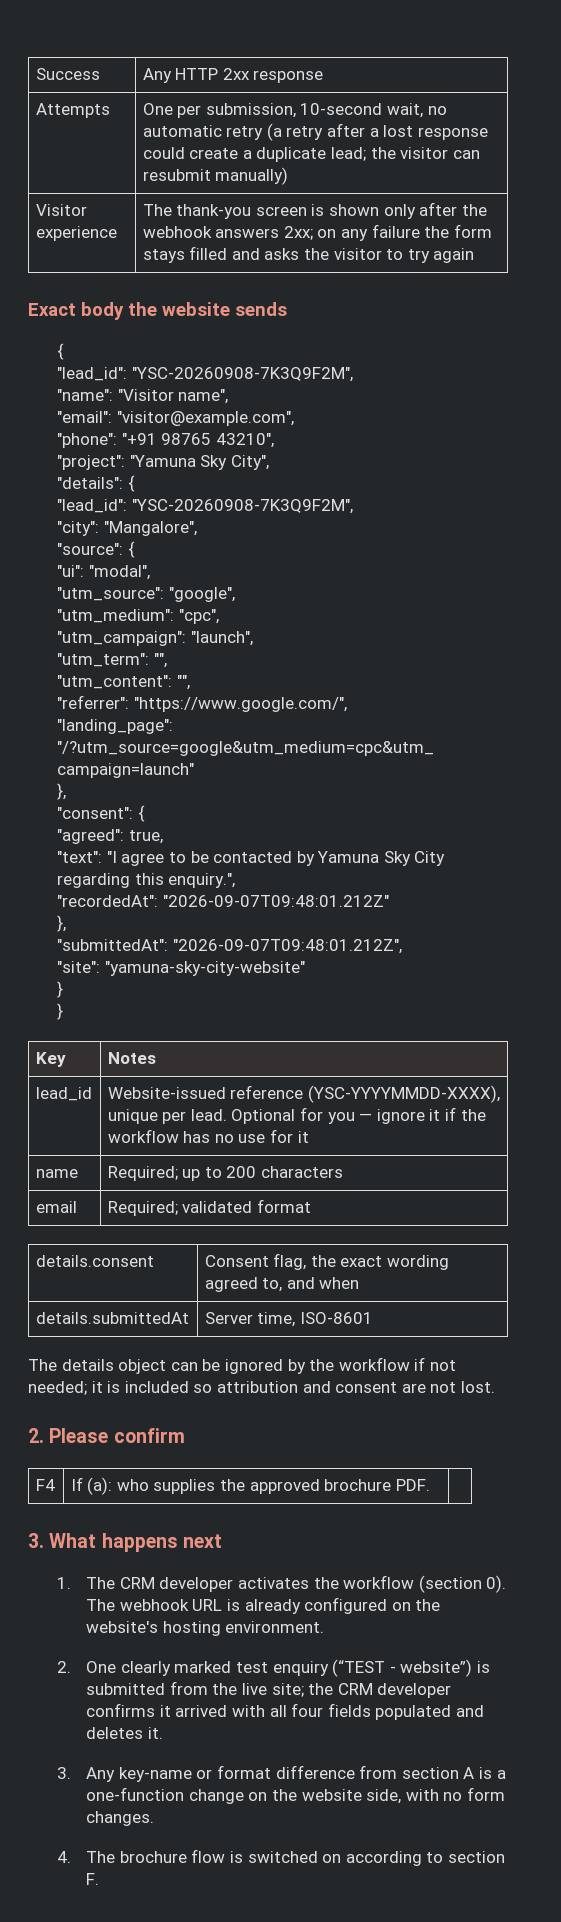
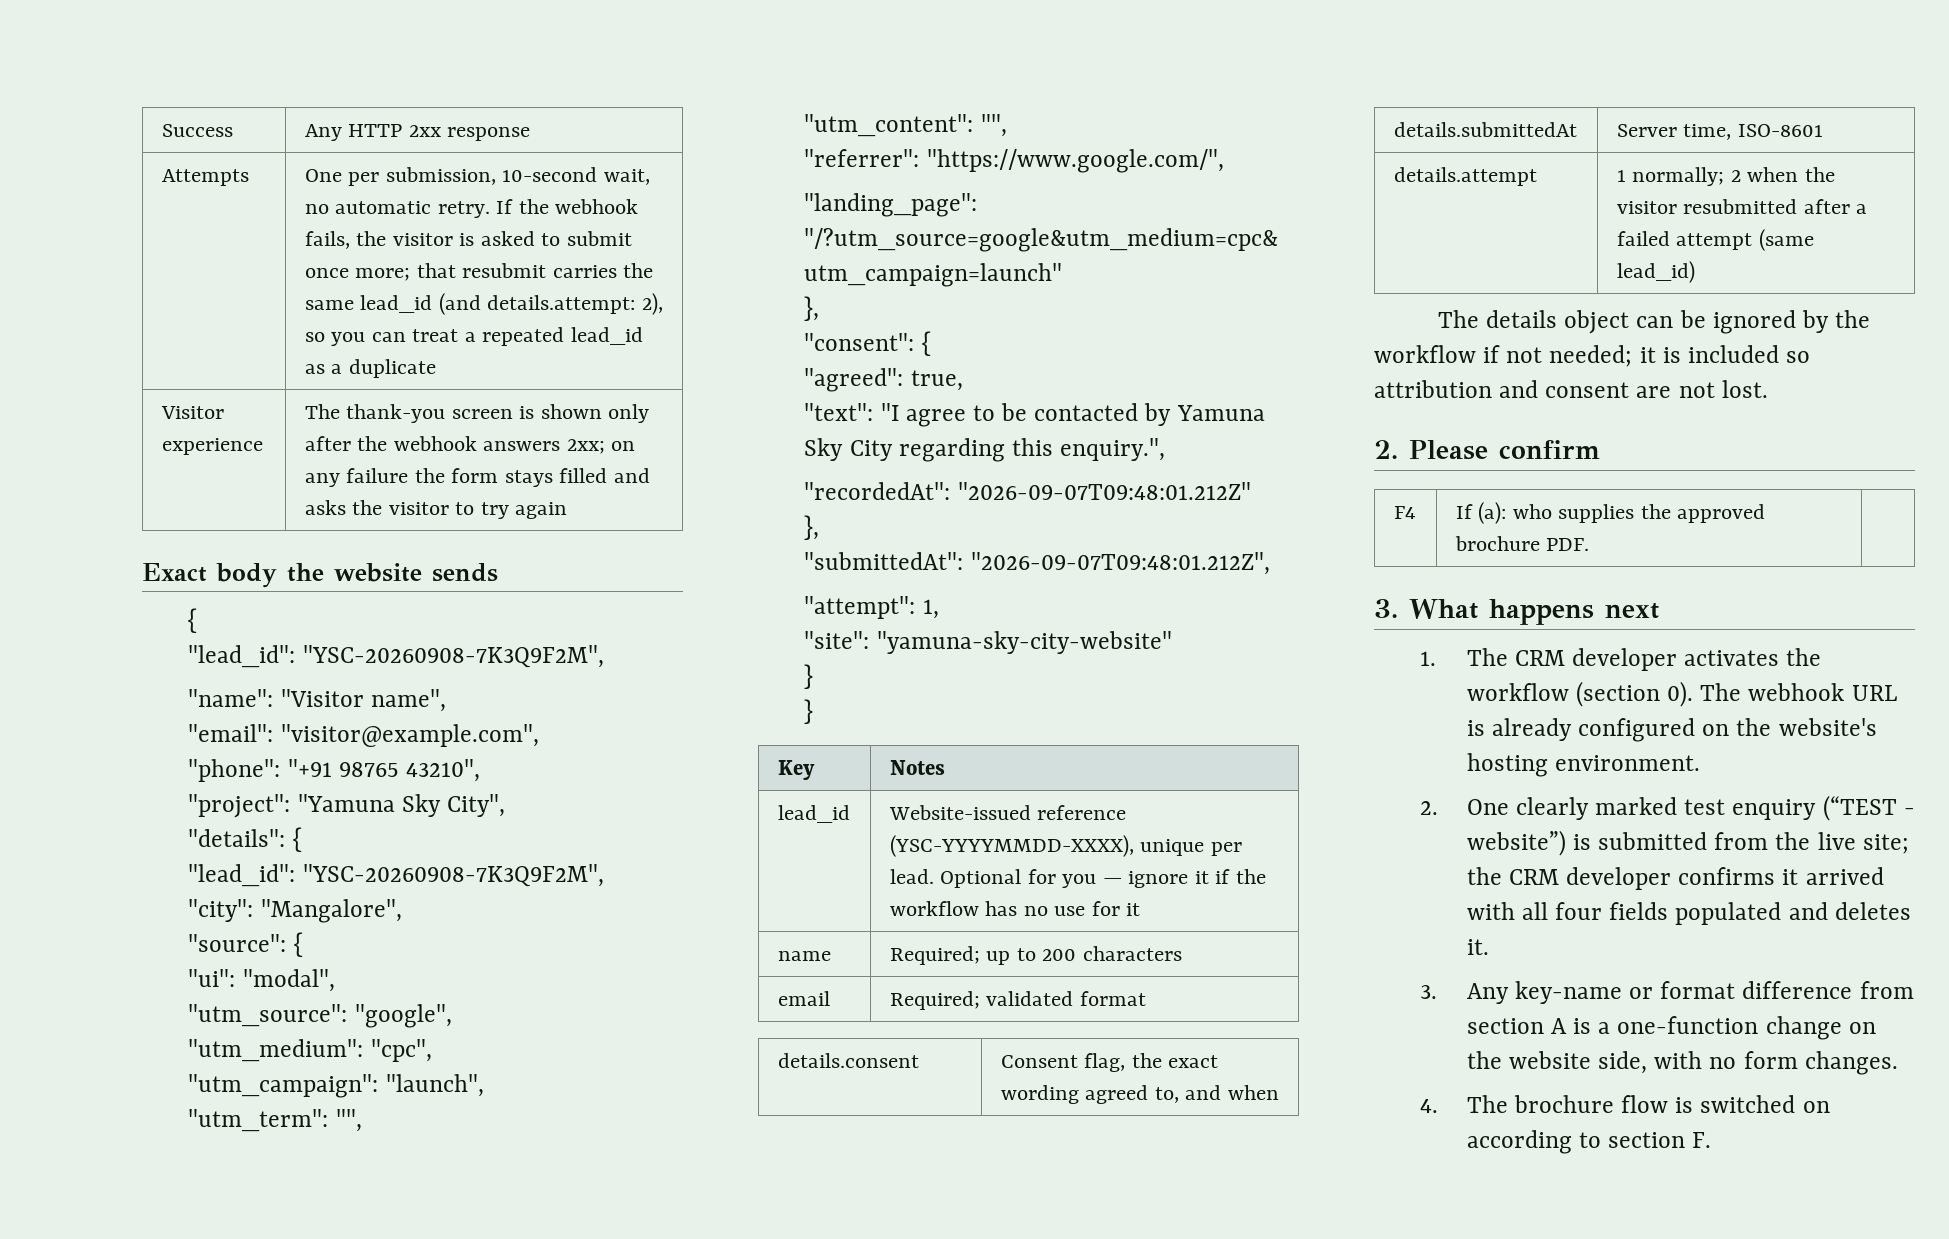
- Attempts | One per submission, 10-second wait, no automatic retry (a retry after a lost response could create a duplicate lead; the visitor can resubmit manually)
+ Attempts | One per submission, 10-second wait, no automatic retry. If the webhook fails, the visitor is asked to submit once more; that resubmit carries the same lead_id (and details.attempt: 2), so you can treat a repeated lead_id as a duplicate
+ "attempt": 1,
+ details.attempt | 1 normally; 2 when the visitor resubmitted after a failed attempt (same lead_id)

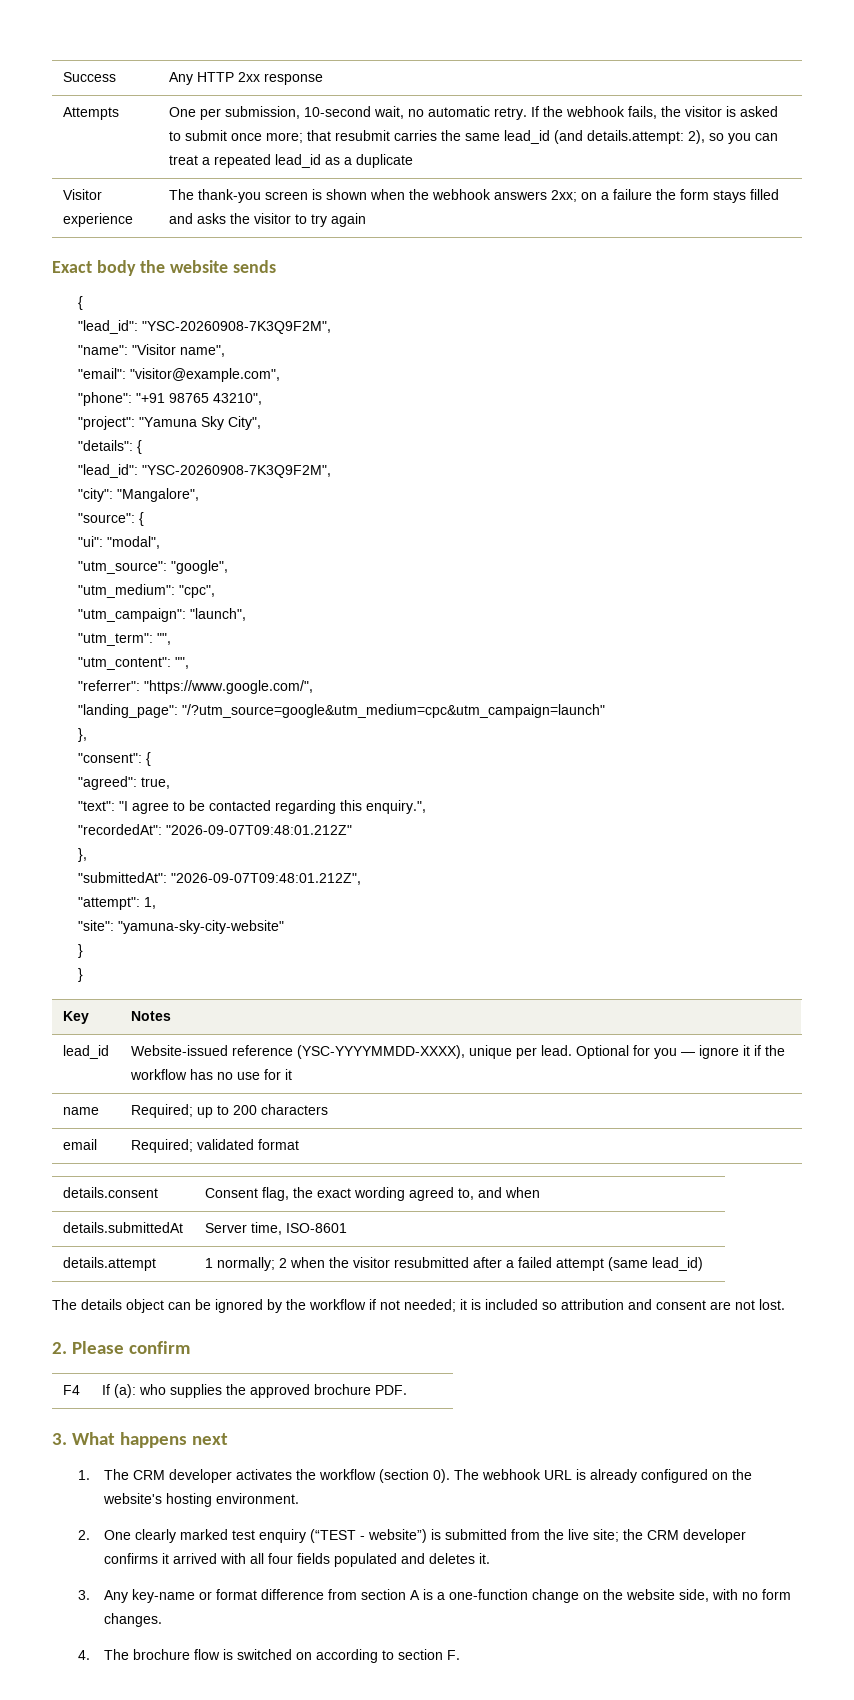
- Visitor experience | The thank-you screen is shown only after the webhook answers 2xx; on any failure the form stays filled and asks the visitor to try again
+ Visitor experience | The thank-you screen is shown when the webhook answers 2xx; on a failure the form stays filled and asks the visitor to try again
- "text": "I agree to be contacted by Yamuna Sky City regarding this enquiry.",
+ "text": "I agree to be contacted regarding this enquiry.",

